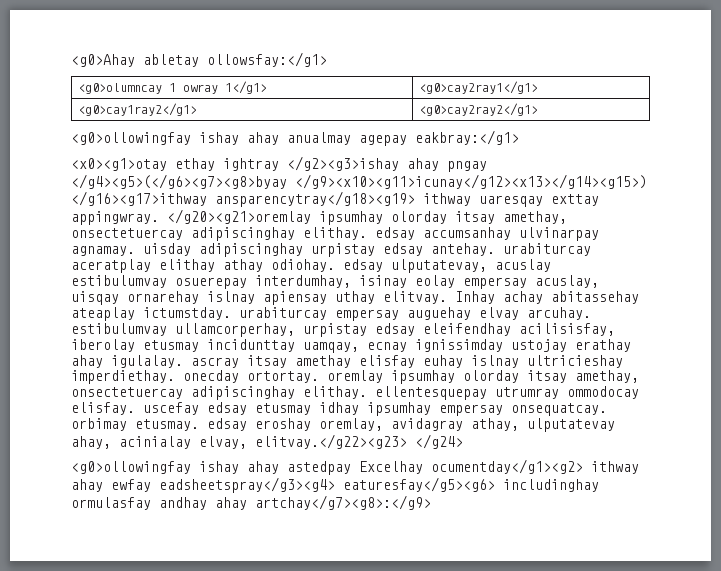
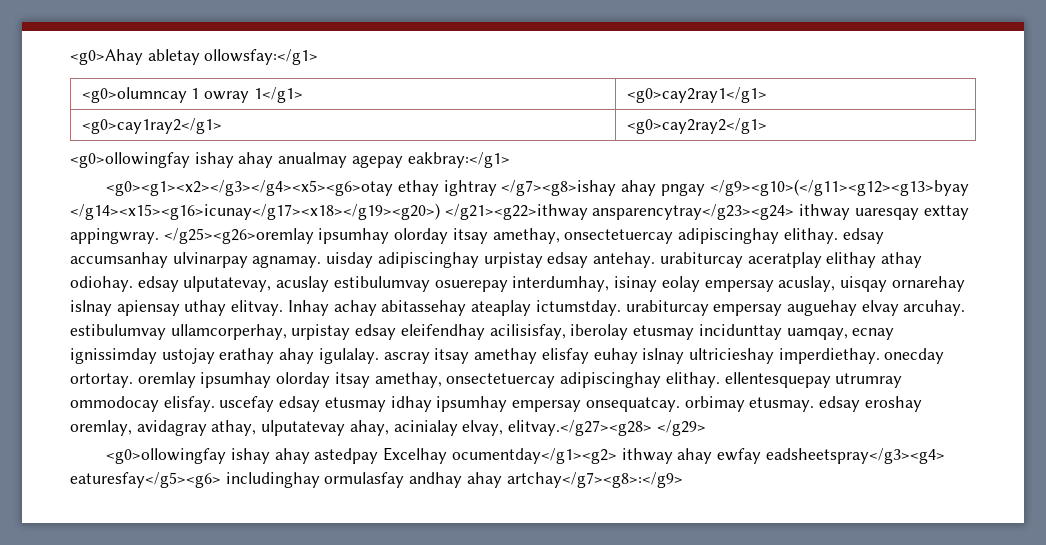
- <x0><g1>otay ethay ightray </g2><g3>ishay ahay pngay </g4><g5>(</g6><g7><g8>byay </g9><x10><g11>icunay</g12><x13></g14><g15>) </g16><g17>ithway ansparencytray</g18><g19> ithway uaresqay exttay appingwray.
+ <g0><g1><x2></g3></g4><x5><g6>otay ethay ightray </g7><g8>ishay ahay pngay </g9><g10>(</g11><g12><g13>byay </g14><x15><g16>icunay</g17><x18></g19><g20>) </g21><g22>ithway ansparencytray</g23><g24> ithway uaresqay exttay appingwray.
- </g20><g21>oremlay ipsumhay olorday itsay amethay, onsectetuercay adipiscinghay elithay. edsay accumsanhay ulvinarpay agnamay. uisday adipiscinghay urpistay edsay antehay. urabiturcay aceratplay elithay athay odiohay. edsay ulputatevay, acuslay estibulumvay osuerepay interdumhay, isinay eolay empersay acuslay, uisqay ornarehay islnay apiensay uthay elitvay.
+ </g25><g26>oremlay ipsumhay olorday itsay amethay, onsectetuercay adipiscinghay elithay. edsay accumsanhay ulvinarpay agnamay. uisday adipiscinghay urpistay edsay antehay. urabiturcay aceratplay elithay athay odiohay. edsay ulputatevay, acuslay estibulumvay osuerepay interdumhay, isinay eolay empersay acuslay, uisqay ornarehay islnay apiensay uthay elitvay.
- Inhay achay abitassehay ateaplay ictumstday. urabiturcay empersay auguehay elvay arcuhay. estibulumvay ullamcorperhay, urpistay edsay eleifendhay acilisisfay, iberolay etusmay incidunttay uamqay, ecnay ignissimday ustojay erathay ahay igulalay. ascray itsay amethay elisfay euhay islnay ultricieshay imperdiethay. onecday ortortay. oremlay ipsumhay olorday itsay amethay, onsectetuercay adipiscinghay elithay. ellentesquepay utrumray ommodocay elisfay. uscefay edsay etusmay idhay ipsumhay empersay onsequatcay. orbimay etusmay. edsay eroshay oremlay, avidagray athay, ulputatevay ahay, acinialay elvay, elitvay.</g22><g23> </g24>
+ Inhay achay abitassehay ateaplay ictumstday. urabiturcay empersay auguehay elvay arcuhay. estibulumvay ullamcorperhay, urpistay edsay eleifendhay acilisisfay, iberolay etusmay incidunttay uamqay, ecnay ignissimday ustojay erathay ahay igulalay. ascray itsay amethay elisfay euhay islnay ultricieshay imperdiethay. onecday ortortay. oremlay ipsumhay olorday itsay amethay, onsectetuercay adipiscinghay elithay. ellentesquepay utrumray ommodocay elisfay. uscefay edsay etusmay idhay ipsumhay empersay onsequatcay. orbimay etusmay. edsay eroshay oremlay, avidagray athay, ulputatevay ahay, acinialay elvay, elitvay.</g27><g28> </g29>

